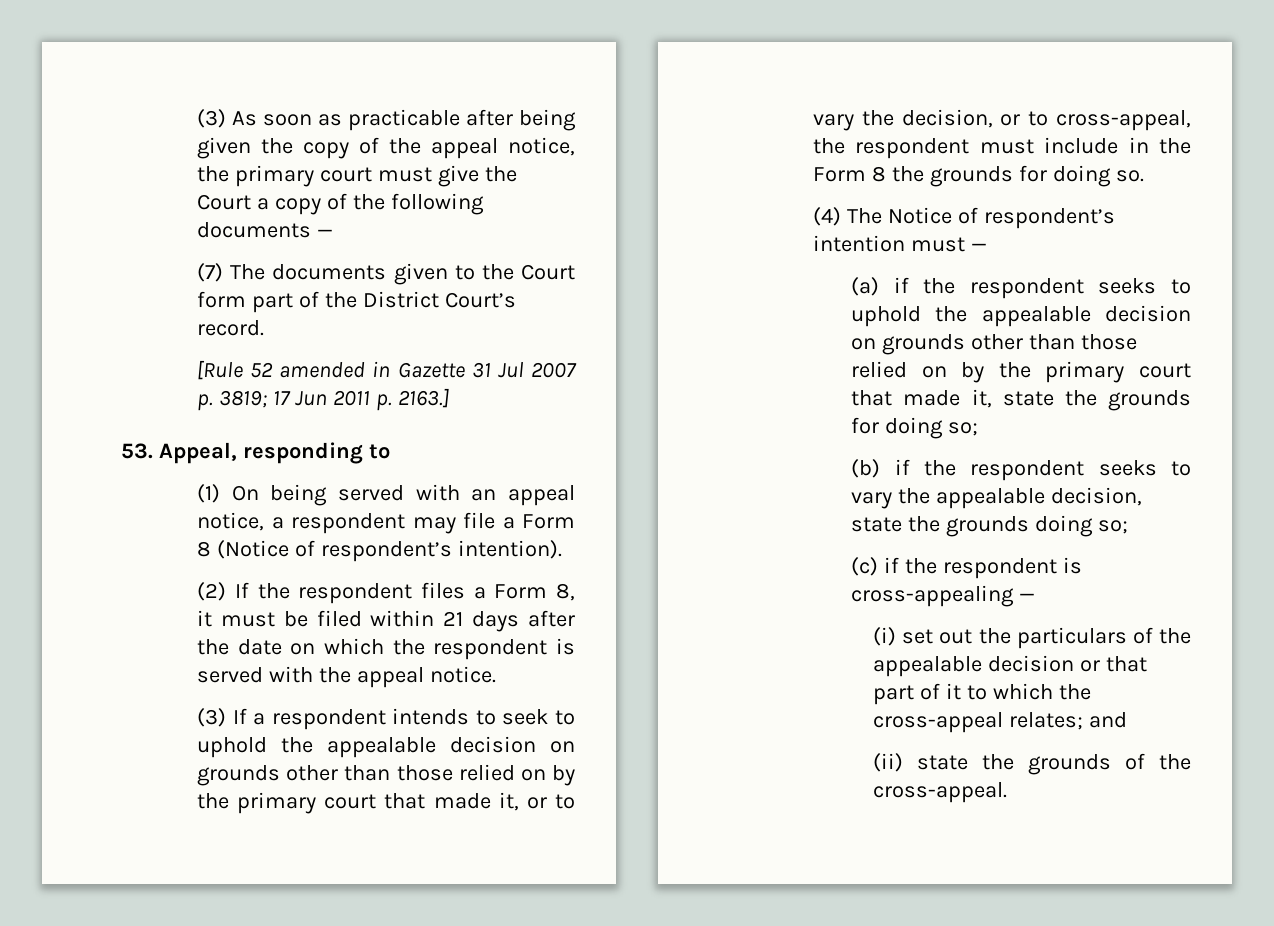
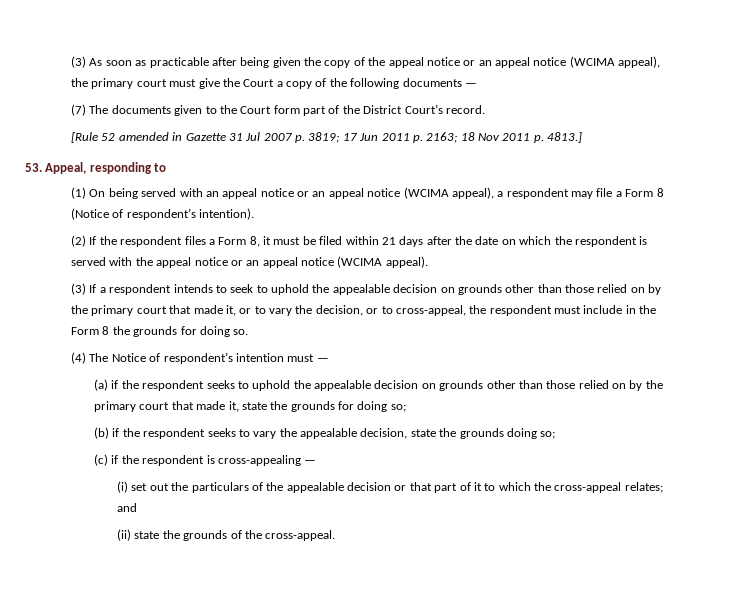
- (3) As soon as practicable after being given the copy of the appeal notice, the primary court must give the Court a copy of the following documents —
+ (3) As soon as practicable after being given the copy of the appeal notice or an appeal notice (WCIMA appeal), the primary court must give the Court a copy of the following documents —
- [Rule 52 amended in Gazette 31 Jul 2007 p. 3819; 17 Jun 2011 p. 2163.]
+ [Rule 52 amended in Gazette 31 Jul 2007 p. 3819; 17 Jun 2011 p. 2163; 18 Nov 2011 p. 4813.]
- (1) On being served with an appeal notice, a respondent may file a Form 8 (Notice of respondent’s intention).
+ (1) On being served with an appeal notice or an appeal notice (WCIMA appeal), a respondent may file a Form 8 (Notice of respondent’s intention).
- (2) If the respondent files a Form 8, it must be filed within 21 days after the date on which the respondent is served with the appeal notice.
+ (2) If the respondent files a Form 8, it must be filed within 21 days after the date on which the respondent is served with the appeal notice or an appeal notice (WCIMA appeal).

